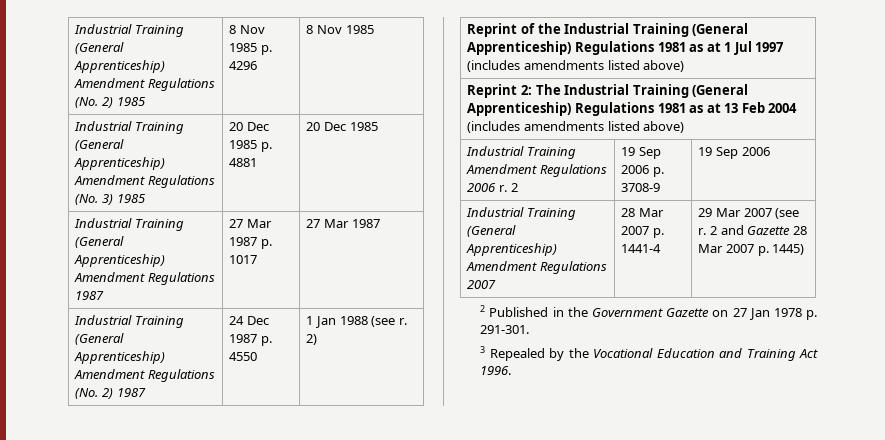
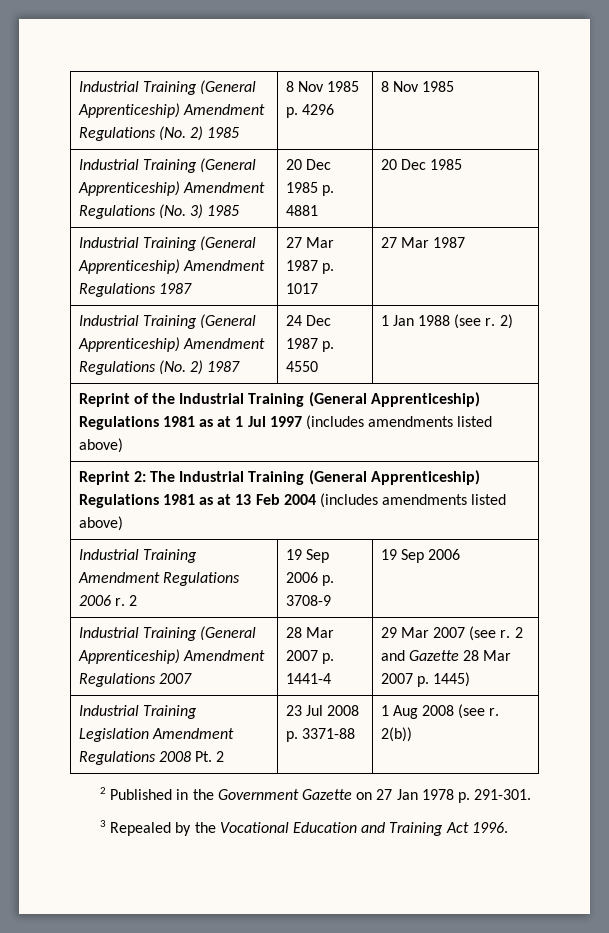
+ Industrial Training Legislation Amendment Regulations 2008 Pt. 2 | 23 Jul 2008 p. 3371-88 | 1 Aug 2008 (see r. 2(b))

